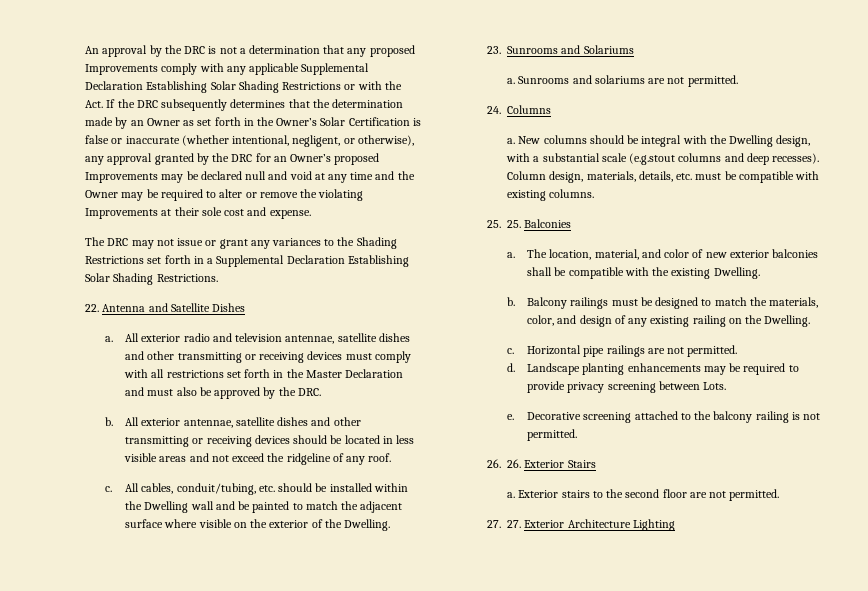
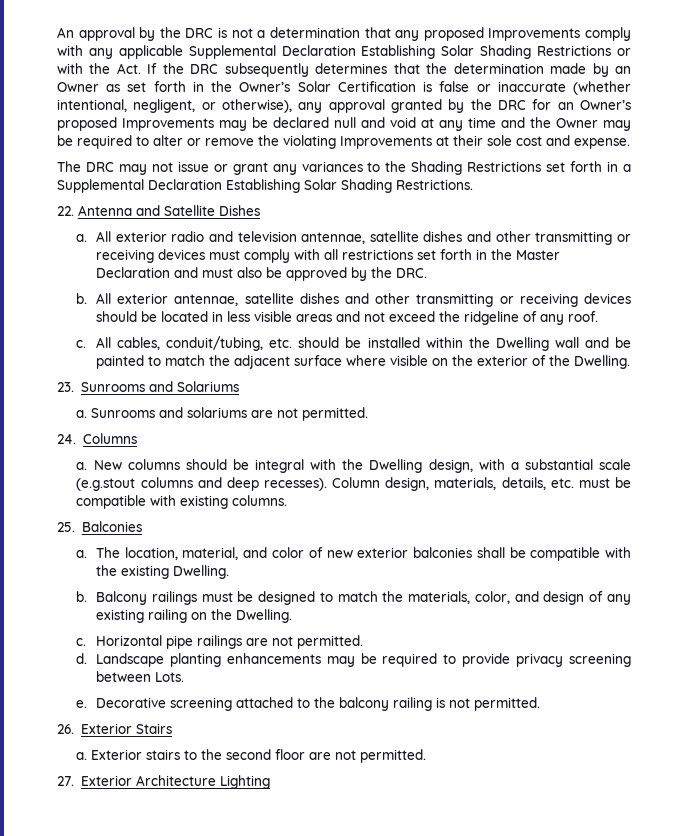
- 25. 25. Balconies
+ 25. Balconies
- 26. 26. Exterior Stairs
+ 26. Exterior Stairs
- 27. 27. Exterior Architecture Lighting
+ 27. Exterior Architecture Lighting

